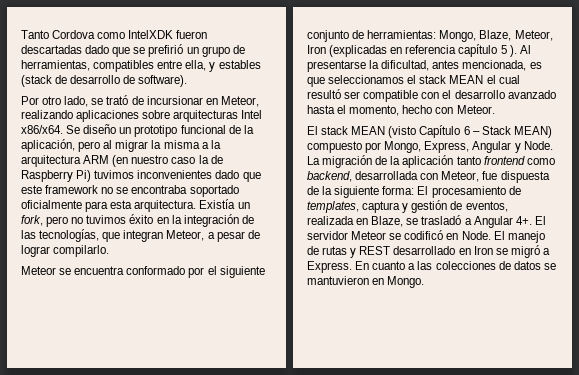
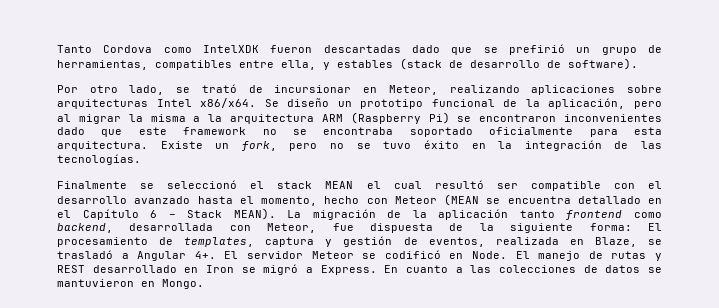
- Se diseño un prototipo funcional de la aplicación, pero al migrar la misma a la arquitectura ARM (en nuestro caso la de Raspberry Pi) tuvimos inconvenientes dado que este framework no se encontraba soportado oficialmente para esta arquitectura.
+ Se diseño un prototipo funcional de la aplicación, pero al migrar la misma a la arquitectura ARM (Raspberry Pi) se encontraron inconvenientes dado que este framework no se encontraba soportado oficialmente para esta arquitectura.
- Existía un fork, pero no tuvimos éxito en la integración de las tecnologías, que integran Meteor, a pesar de lograr compilarlo.
- Meteor se encuentra conformado por el siguiente conjunto de herramientas: Mongo, Blaze, Meteor, Iron (explicadas en referencia capítulo 5 ). Al presentarse la dificultad, antes mencionada, es que seleccionamos el stack MEAN el cual resultó ser compatible con el desarrollo avanzado hasta el momento, hecho con Meteor.
- El stack MEAN (visto Capítulo 6 – Stack MEAN) compuesto por Mongo, Express, Angular y Node.
+ Existe un fork, pero no se tuvo éxito en la integración de las tecnologías.
+ Finalmente se seleccionó el stack MEAN el cual resultó ser compatible con el desarrollo avanzado hasta el momento, hecho con Meteor (MEAN se encuentra detallado en el Capítulo 6 – Stack MEAN).

